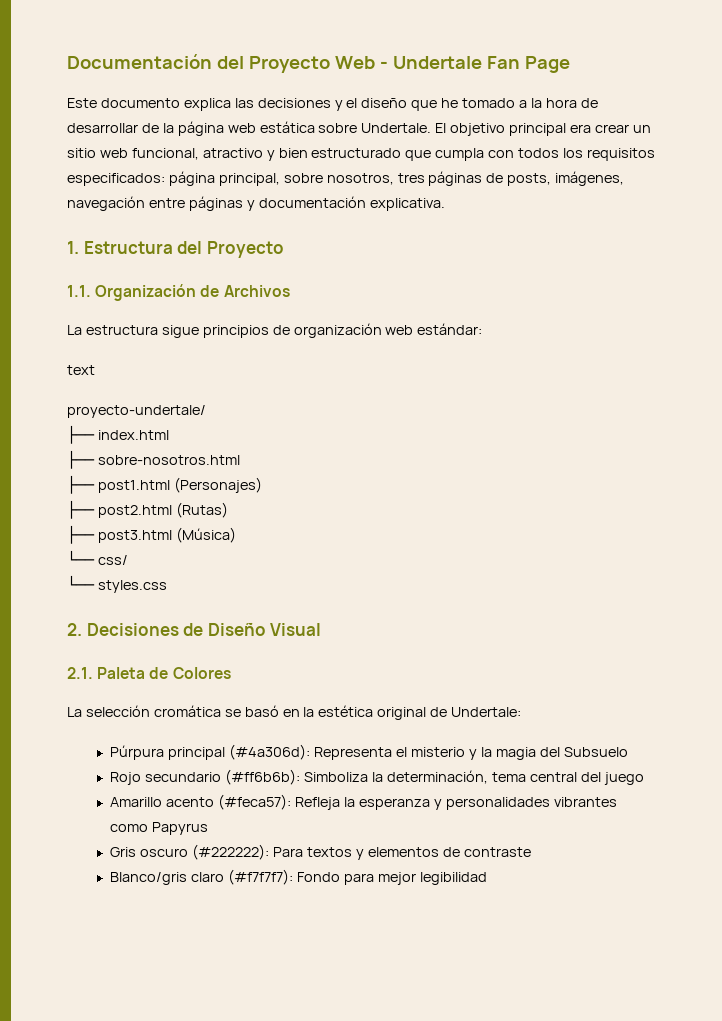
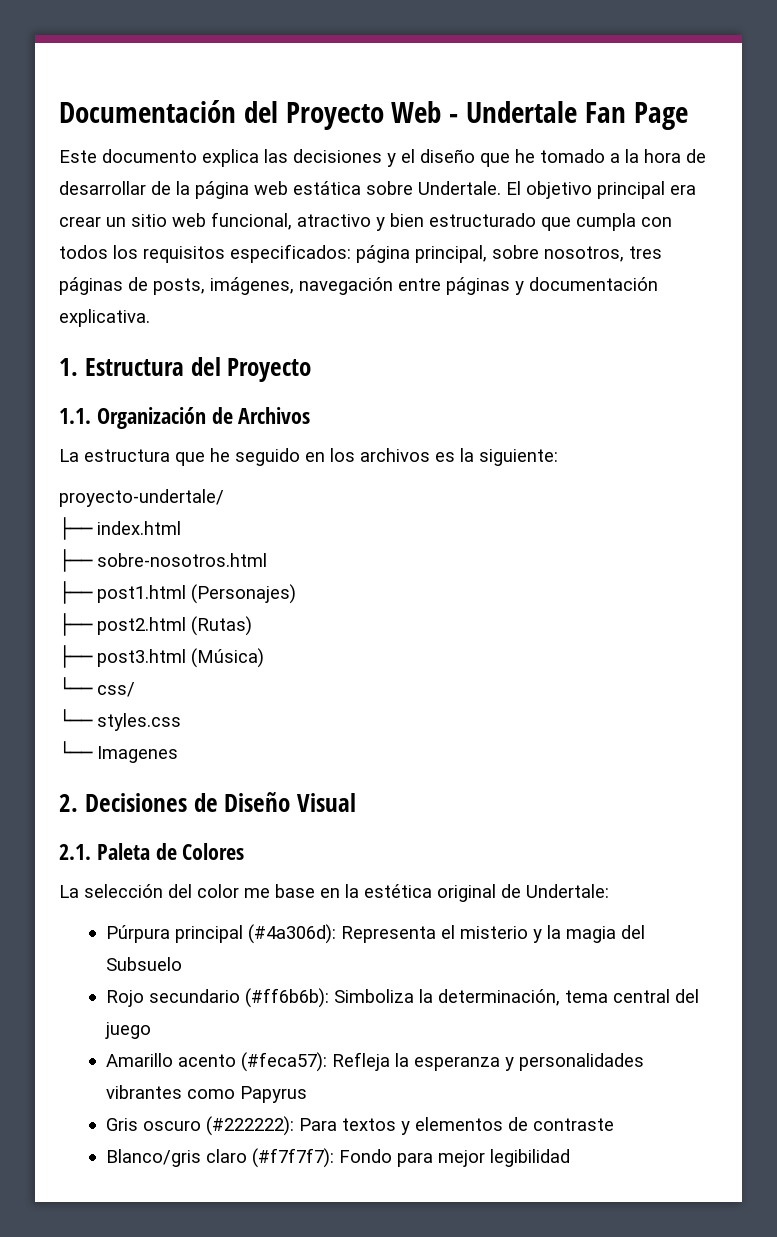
- La estructura sigue principios de organización web estándar:
- text
+ La estructura que he seguido en los archivos es la siguiente:
+ └── Imagenes
- La selección cromática se basó en la estética original de Undertale:
+ La selección del color me base en la estética original de Undertale:

